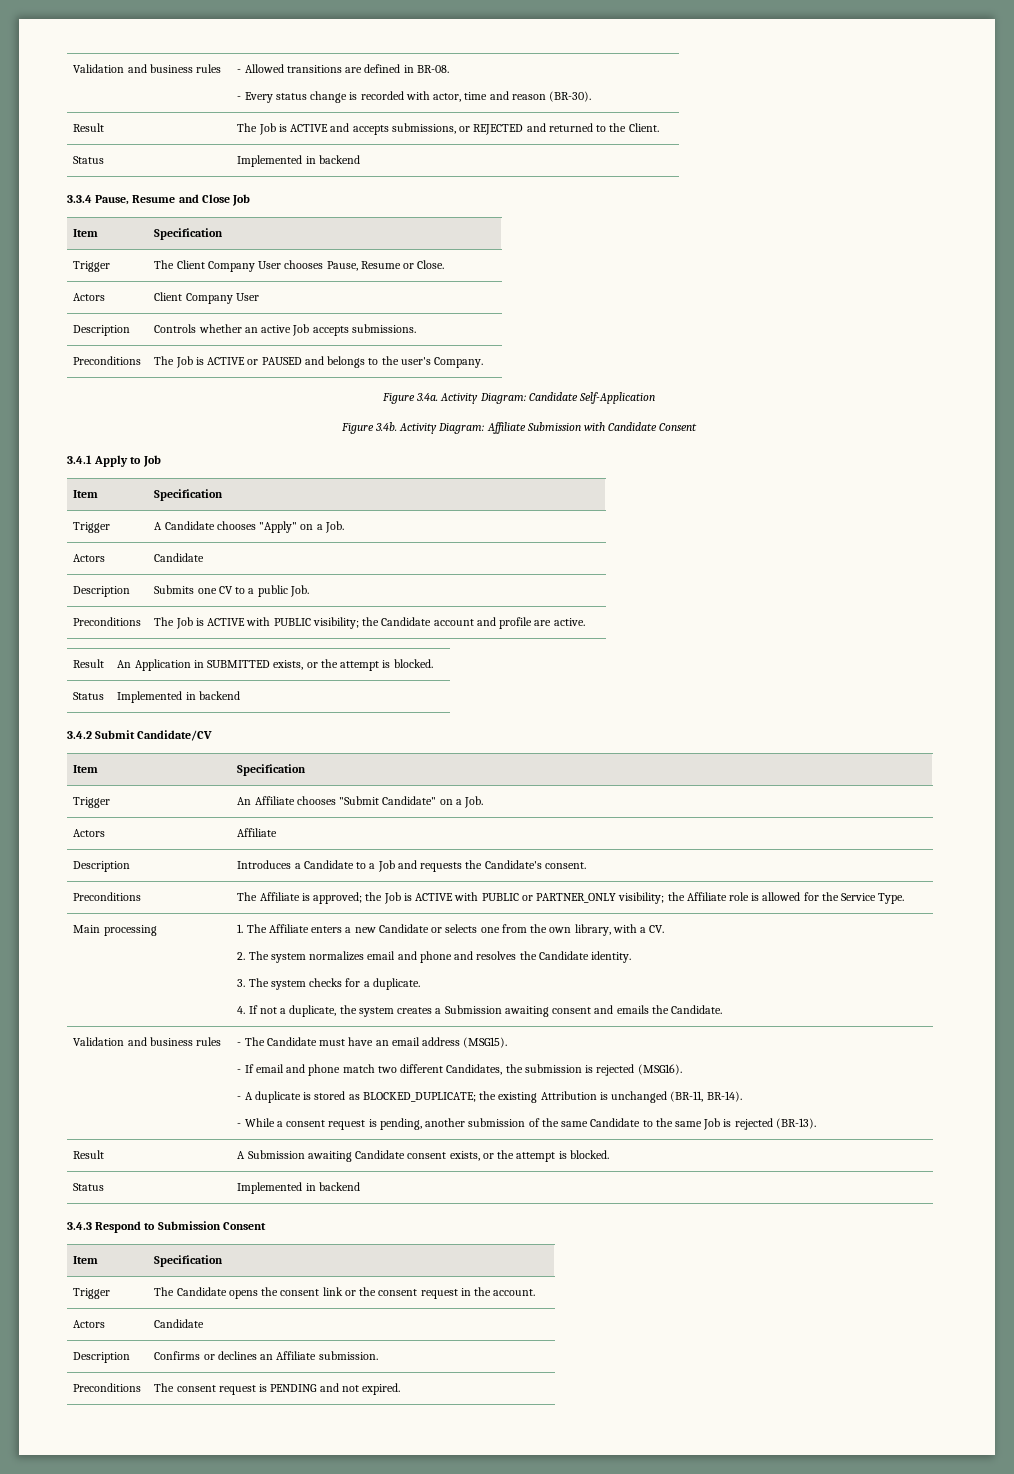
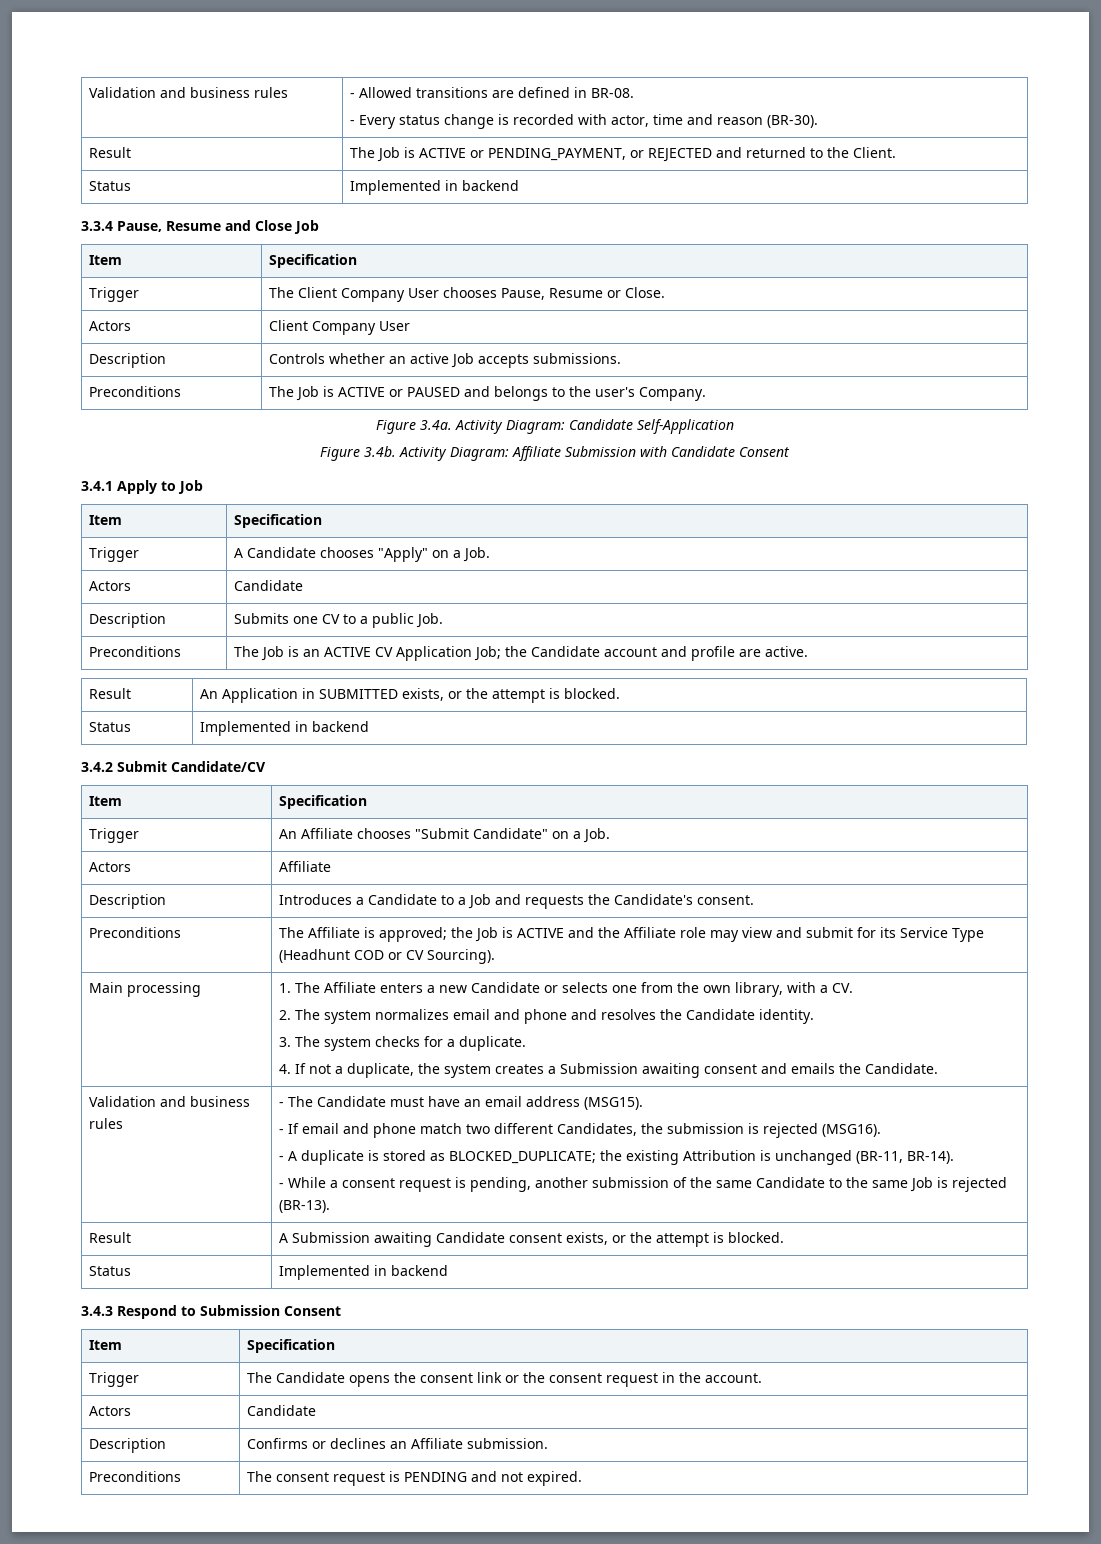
- Result | The Job is ACTIVE and accepts submissions, or REJECTED and returned to the Client.
+ Result | The Job is ACTIVE or PENDING_PAYMENT, or REJECTED and returned to the Client.
- Preconditions | The Job is ACTIVE with PUBLIC visibility; the Candidate account and profile are active.
+ Preconditions | The Job is an ACTIVE CV Application Job; the Candidate account and profile are active.
- Preconditions | The Affiliate is approved; the Job is ACTIVE with PUBLIC or PARTNER_ONLY visibility; the Affiliate role is allowed for the Service Type.
+ Preconditions | The Affiliate is approved; the Job is ACTIVE and the Affiliate role may view and submit for its Service Type (Headhunt COD or CV Sourcing).

